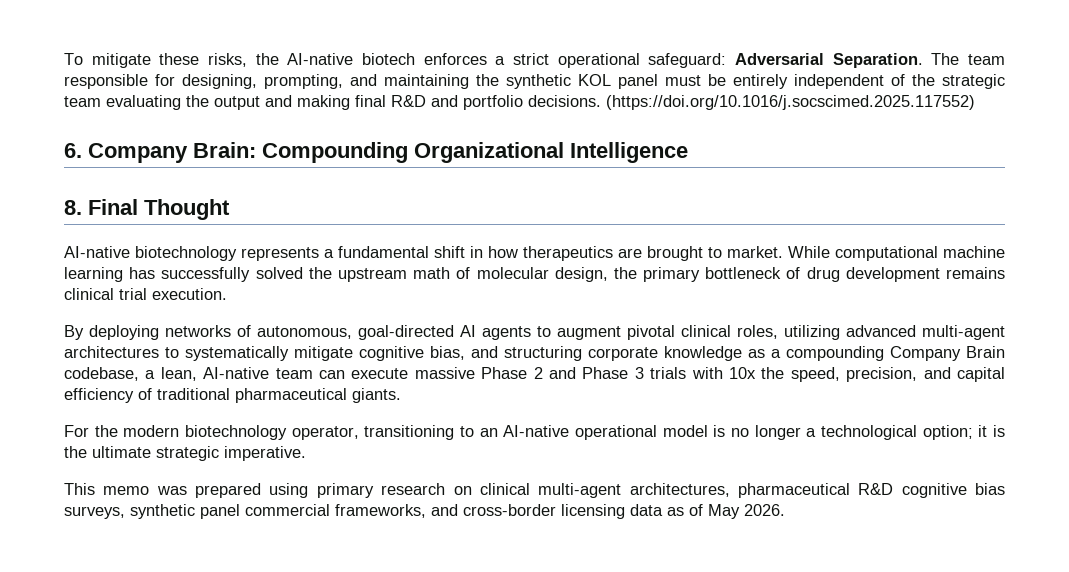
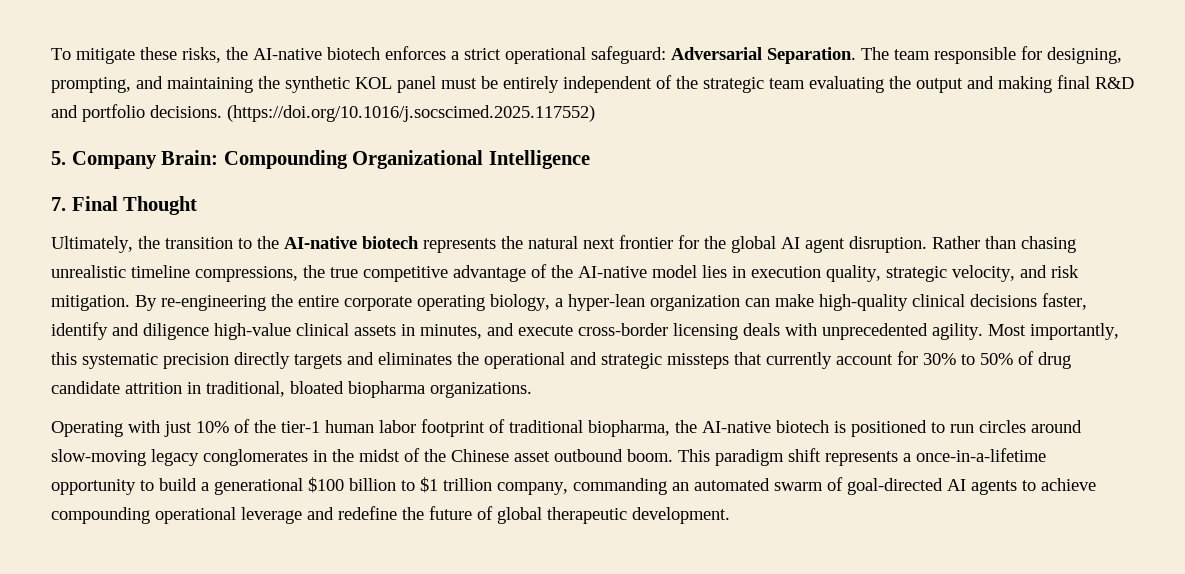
- 6. Company Brain: Compounding Organizational Intelligence
+ 5. Company Brain: Compounding Organizational Intelligence
- 8. Final Thought
+ 7. Final Thought
- AI-native biotechnology represents a fundamental shift in how therapeutics are brought to market. While computational machine learning has successfully solved the upstream math of molecular design, the primary bottleneck of drug development remains clinical trial execution.
- By deploying networks of autonomous, goal-directed AI agents to augment pivotal clinical roles, utilizing advanced multi-agent architectures to systematically mitigate cognitive bias, and structuring corporate knowledge as a compounding Company Brain codebase, a lean, AI-native team can execute massive Phase 2 and Phase 3 trials with 10x the speed, precision, and capital efficiency of traditional pharmaceutical giants.
- For the modern biotechnology operator, transitioning to an AI-native operational model is no longer a technological option; it is the ultimate strategic imperative.
- This memo was prepared using primary research on clinical multi-agent architectures, pharmaceutical R&D cognitive bias surveys, synthetic panel commercial frameworks, and cross-border licensing data as of May 2026.
+ Ultimately, the transition to the AI-native biotech represents the natural next frontier for the global AI agent disruption. Rather than chasing unrealistic timeline compressions, the true competitive advantage of the AI-native model lies in execution quality, strategic velocity, and risk mitigation. By re-engineering the entire corporate operating biology, a hyper-lean organization can make high-quality clinical decisions faster, identify and diligence high-value clinical assets in minutes, and execute cross-border licensing deals with unprecedented agility. Most importantly, this systematic precision directly targets and eliminates the operational and strategic missteps that currently account for 30% to 50% of drug candidate attrition in traditional, bloated biopharma organizations.
+ Operating with just 10% of the tier-1 human labor footprint of traditional biopharma, the AI-native biotech is positioned to run circles around slow-moving legacy conglomerates in the midst of the Chinese asset outbound boom. This paradigm shift represents a once-in-a-lifetime opportunity to build a generational $100 billion to $1 trillion company, commanding an automated swarm of goal-directed AI agents to achieve compounding operational leverage and redefine the future of global therapeutic development.

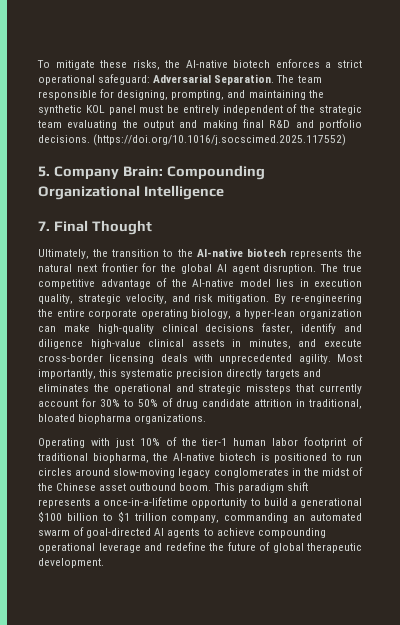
- Rather than chasing unrealistic timeline compressions, the true competitive advantage of the AI-native model lies in execution quality, strategic velocity, and risk mitigation.
+ The true competitive advantage of the AI-native model lies in execution quality, strategic velocity, and risk mitigation.

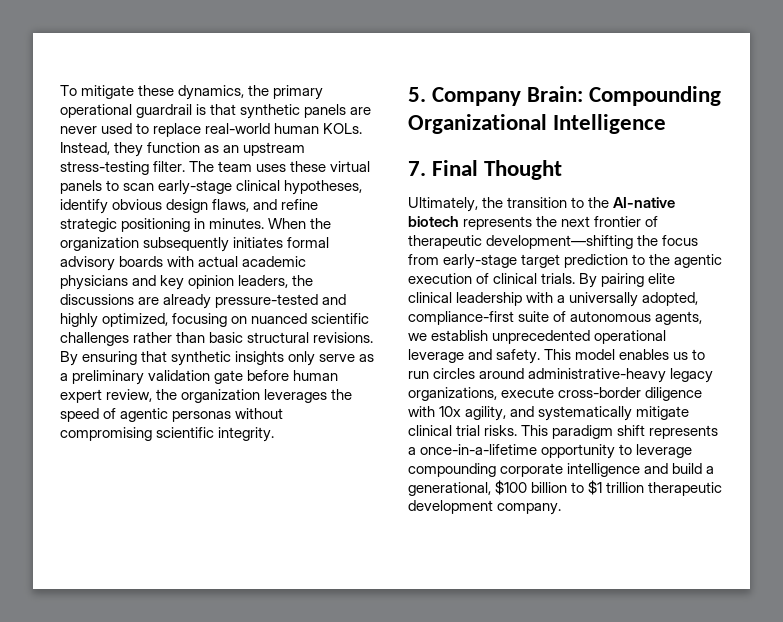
- To mitigate these risks, the AI-native biotech enforces a strict operational safeguard: Adversarial Separation. The team responsible for designing, prompting, and maintaining the synthetic KOL panel must be entirely independent of the strategic team evaluating the output and making final R&D and portfolio decisions. (https://doi.org/10.1016/j.socscimed.2025.117552)
+ To mitigate these dynamics, the primary operational guardrail is that synthetic panels are never used to replace real-world human KOLs. Instead, they function as an upstream stress-testing filter. The team uses these virtual panels to scan early-stage clinical hypotheses, identify obvious design flaws, and refine strategic positioning in minutes. When the organization subsequently initiates formal advisory boards with actual academic physicians and key opinion leaders, the discussions are already pressure-tested and highly optimized, focusing on nuanced scientific challenges rather than basic structural revisions. By ensuring that synthetic insights only serve as a preliminary validation gate before human expert review, the organization leverages the speed of agentic personas without compromising scientific integrity.
- Ultimately, the transition to the AI-native biotech represents the natural next frontier for the global AI agent disruption. The true competitive advantage of the AI-native model lies in execution quality, strategic velocity, and risk mitigation. By re-engineering the entire corporate operating biology, a hyper-lean organization can make high-quality clinical decisions faster, identify and diligence high-value clinical assets in minutes, and execute cross-border licensing deals with unprecedented agility. Most importantly, this systematic precision directly targets and eliminates the operational and strategic missteps that currently account for 30% to 50% of drug candidate attrition in traditional, bloated biopharma organizations.
- Operating with just 10% of the tier-1 human labor footprint of traditional biopharma, the AI-native biotech is positioned to run circles around slow-moving legacy conglomerates in the midst of the Chinese asset outbound boom.
+ Ultimately, the transition to the AI-native biotech represents the next frontier of therapeutic development—shifting the focus from early-stage target prediction to the agentic execution of clinical trials. By pairing elite clinical leadership with a universally adopted, compliance-first suite of autonomous agents, we establish unprecedented operational leverage and safety. This model enables us to run circles around administrative-heavy legacy organizations, execute cross-border diligence with 10x agility, and systematically mitigate clinical trial risks.
- This paradigm shift represents a once-in-a-lifetime opportunity to build a generational $100 billion to $1 trillion company, commanding an automated swarm of goal-directed AI agents to achieve compounding operational leverage and redefine the future of global therapeutic development.
+ This paradigm shift represents a once-in-a-lifetime opportunity to leverage compounding corporate intelligence and build a generational, $100 billion to $1 trillion therapeutic development company.

